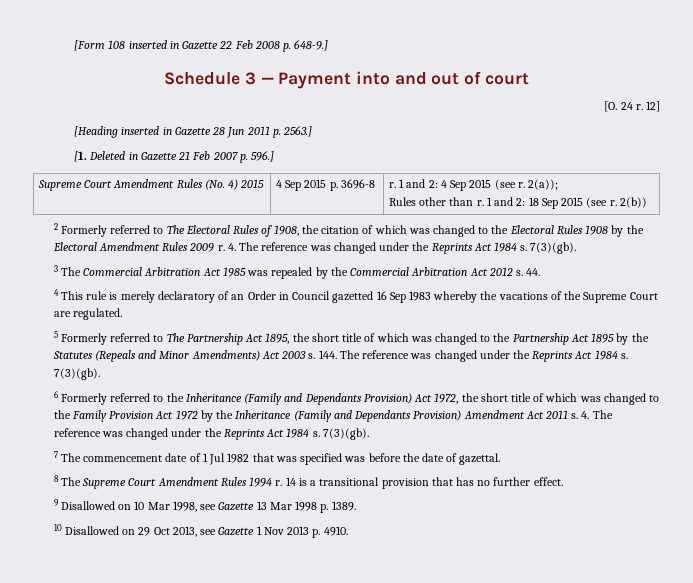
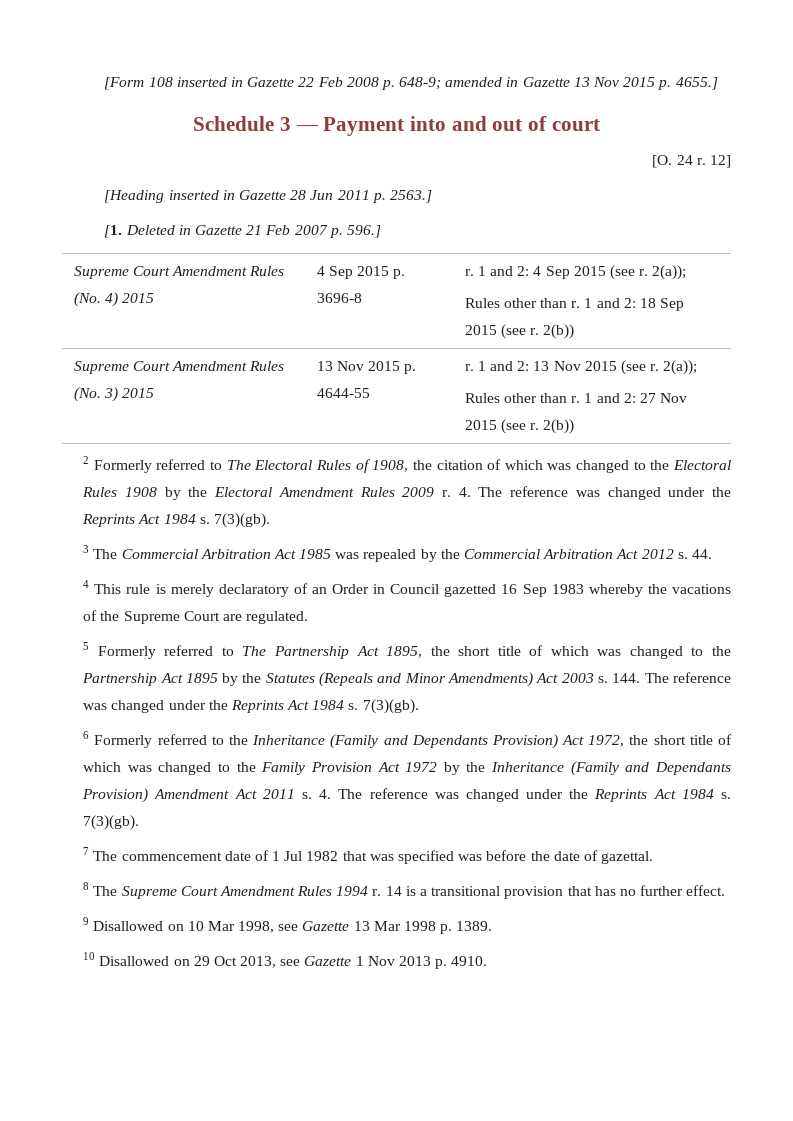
- [Form 108 inserted in Gazette 22 Feb 2008 p. 648-9.]
+ [Form 108 inserted in Gazette 22 Feb 2008 p. 648-9; amended in Gazette 13 Nov 2015 p. 4655.]
+ Supreme Court Amendment Rules (No. 3) 2015 | 13 Nov 2015 p. 4644-55 | r. 1 and 2: 13 Nov 2015 (see r. 2(a));
+ Rules other than r. 1 and 2: 27 Nov 2015 (see r. 2(b))

